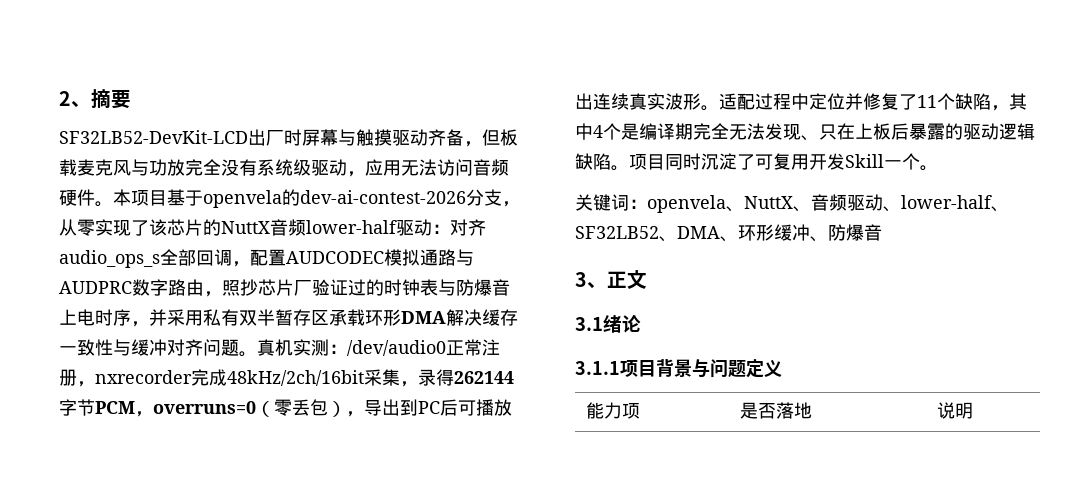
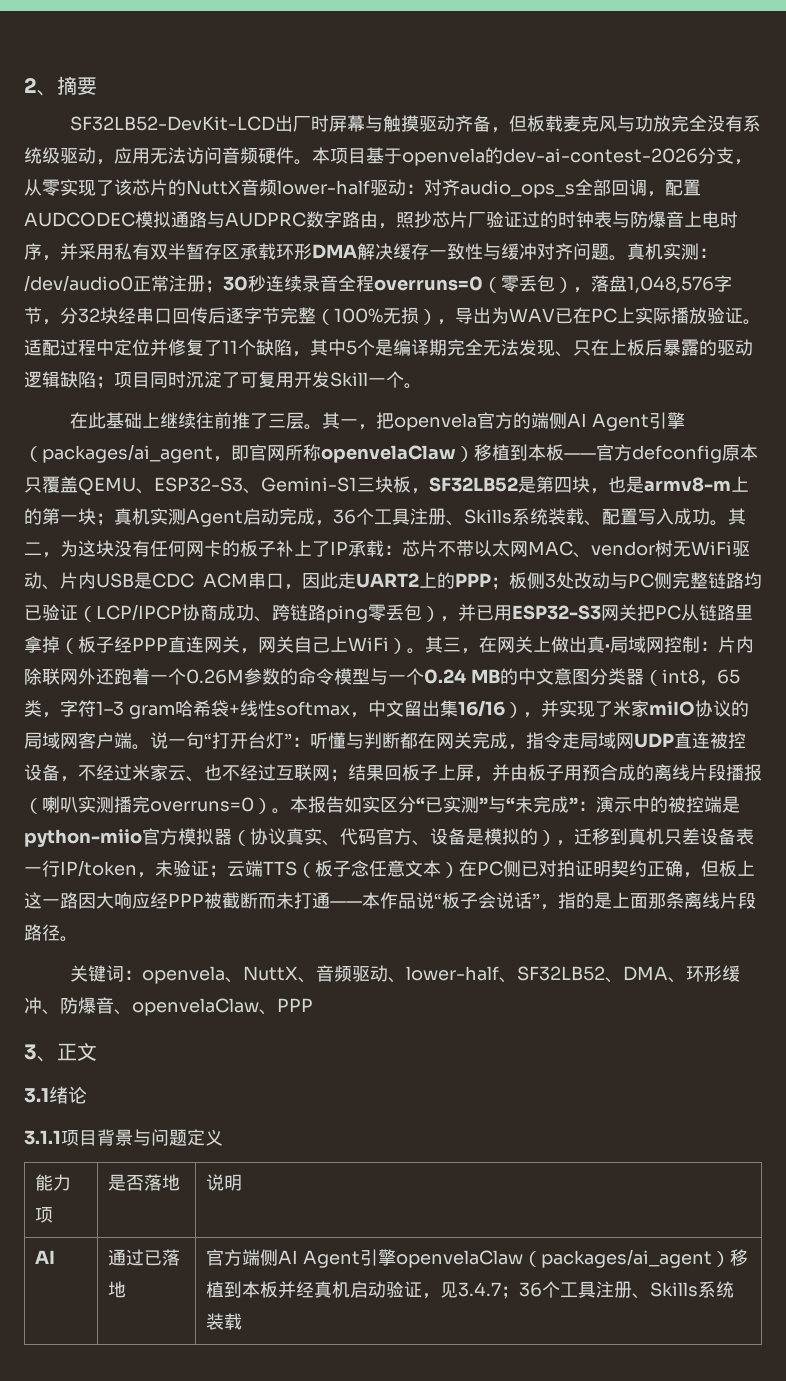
- 真机实测：/dev/audio0正常注册，nxrecorder完成48kHz/2ch/16bit采集，录得262144字节PCM，overruns=0（零丢包），导出到PC后可播放出连续真实波形。
+ 真机实测：/dev/audio0正常注册；30秒连续录音全程overruns=0（零丢包），落盘1,048,576字节，分32块经串口回传后逐字节完整（100%无损），导出为WAV已在PC上实际播放验证。
- 适配过程中定位并修复了11个缺陷，其中4个是编译期完全无法发现、只在上板后暴露的驱动逻辑缺陷。项目同时沉淀了可复用开发Skill一个。
+ 适配过程中定位并修复了11个缺陷，其中5个是编译期完全无法发现、只在上板后暴露的驱动逻辑缺陷；项目同时沉淀了可复用开发Skill一个。
+ 在此基础上继续往前推了三层。其一，把openvela官方的端侧AI Agent引擎（packages/ai_agent，即官网所称openvelaClaw）移植到本板——官方defconfig原本只覆盖QEMU、ESP32-S3、Gemini-S1三块板，SF32LB52是第四块，也是armv8-m上的第一块；真机实测Agent启动完成，36个工具注册、Skills系统装载、配置写入成功。其二，为这块没有任何网卡的板子补上了IP承载：芯片不带以太网MAC、vendor树无WiFi驱动、片内USB是CDC ACM串口，因此走UART2上的PPP；板侧3处改动与PC侧完整链路均已验证（LCP/IPCP协商成功、跨链路ping零丢包），并已用ESP32-S3网关把PC从链路里拿掉（板子经PPP直连网关，网关自己上WiFi）。其三，在网关上做出真·局域网控制：片内除联网外还跑着一个0.26M参数的命令模型与一个0.24 MB的中文意图分类器（int8，65类，字符1–3 gram哈希袋+线性softmax，中文留出集16/16），并实现了米家miIO协议的局域网客户端。说一句“打开台灯”：听懂与判断都在网关完成，指令走局域网UDP直连被控设备，不经过米家云、也不经过互联网；结果回板子上屏，并由板子用预合成的离线片段播报（喇叭实测播完overruns=0）。本报告如实区分“已实测”与“未完成”：演示中的被控端是python-miio官方模拟器（协议真实、代码官方、设备是模拟的），迁移到真机只差设备表一行IP/token，未验证；云端TTS（板子念任意文本）在PC侧已对拍证明契约正确，但板上这一路因大响应经PPP被截断而未打通——本作品说“板子会说话”，指的是上面那条离线片段路径。
- 关键词：openvela、NuttX、音频驱动、lower-half、SF32LB52、DMA、环形缓冲、防爆音
+ 关键词：openvela、NuttX、音频驱动、lower-half、SF32LB52、DMA、环形缓冲、防爆音、openvelaClaw、PPP
+ AI | 通过已落地 | 官方端侧AI Agent引擎openvelaClaw（packages/ai_agent）移植到本板并经真机启动验证，见3.4.7；36个工具注册、Skills系统装载

